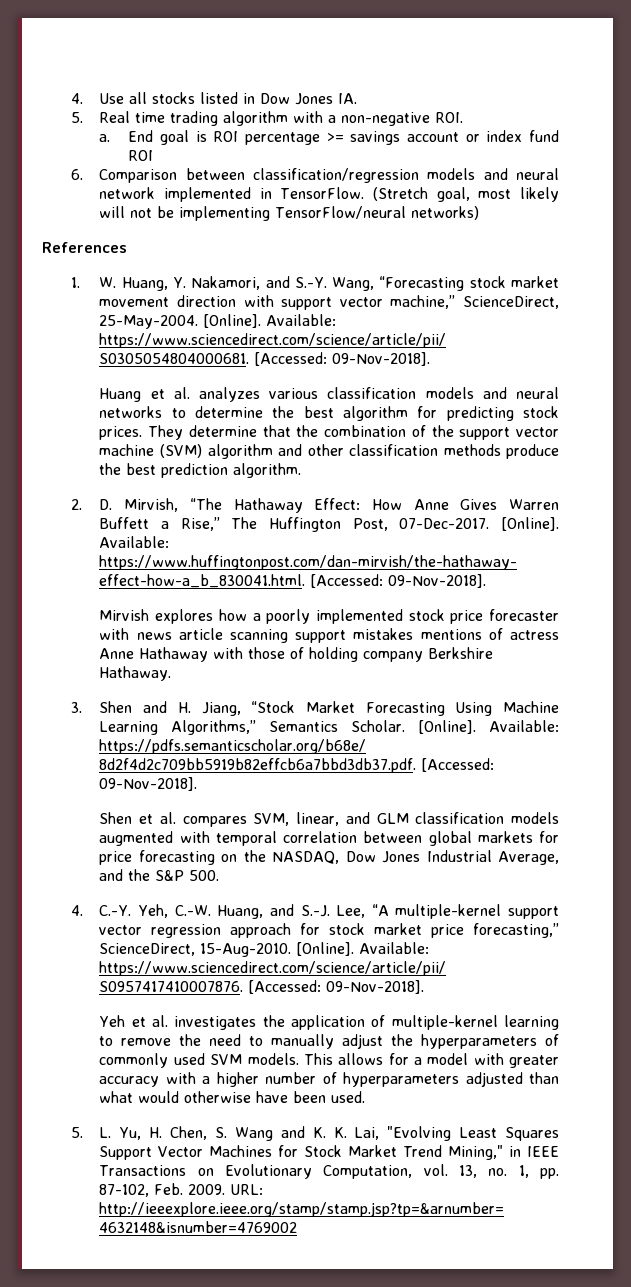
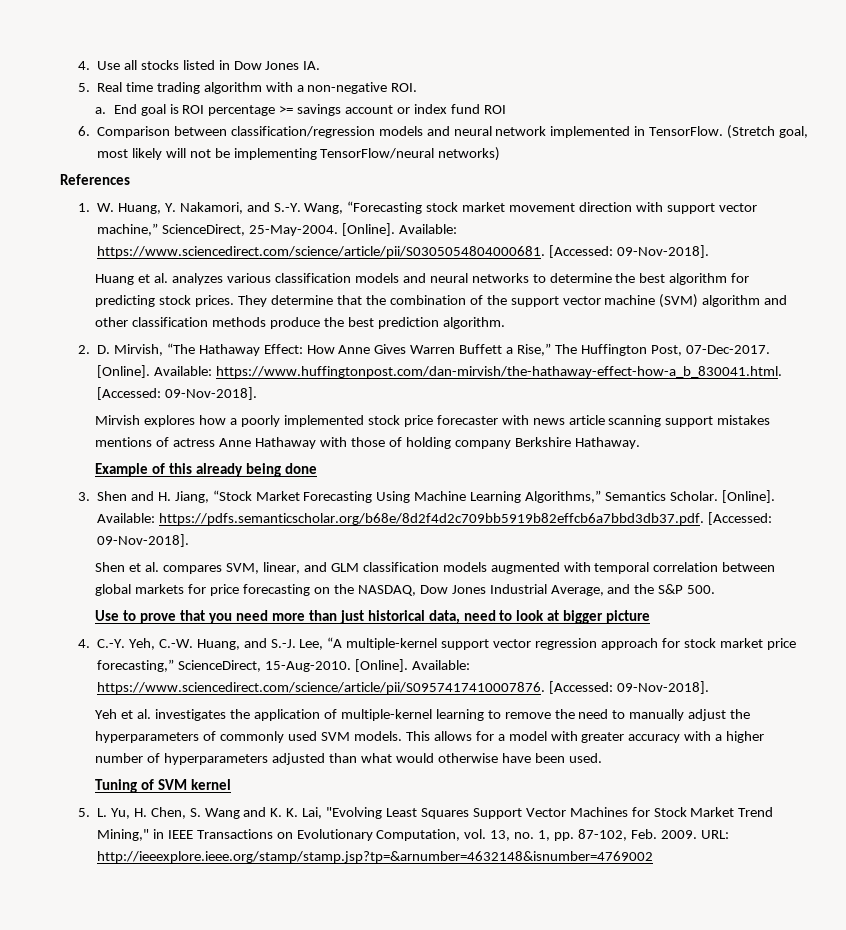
+ Example of this already being done
+ Use to prove that you need more than just historical data, need to look at bigger picture
+ Tuning of SVM kernel

